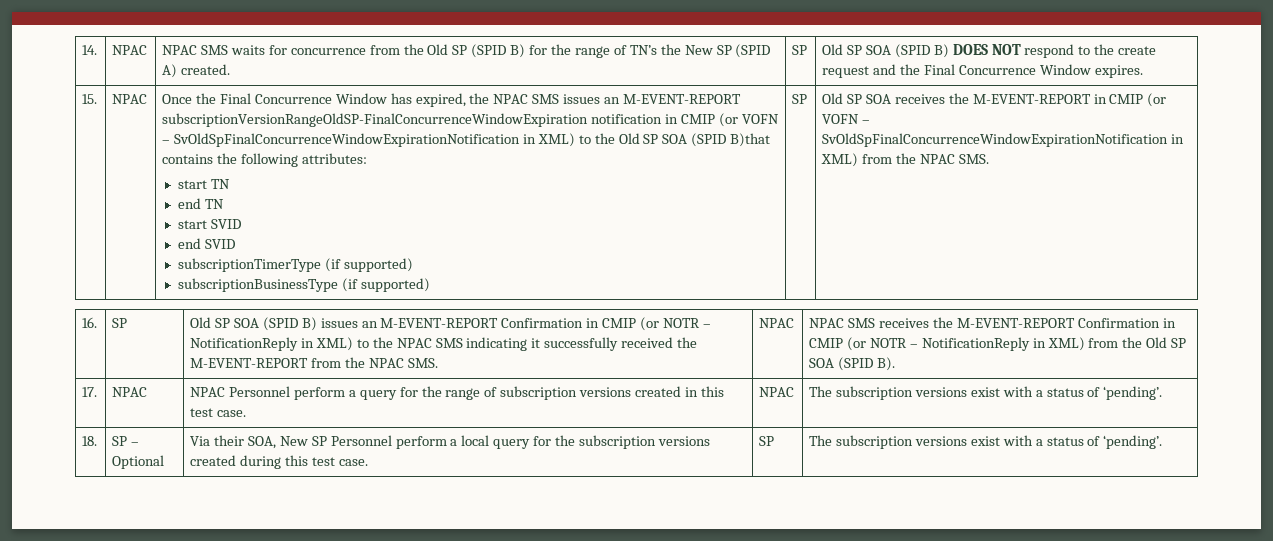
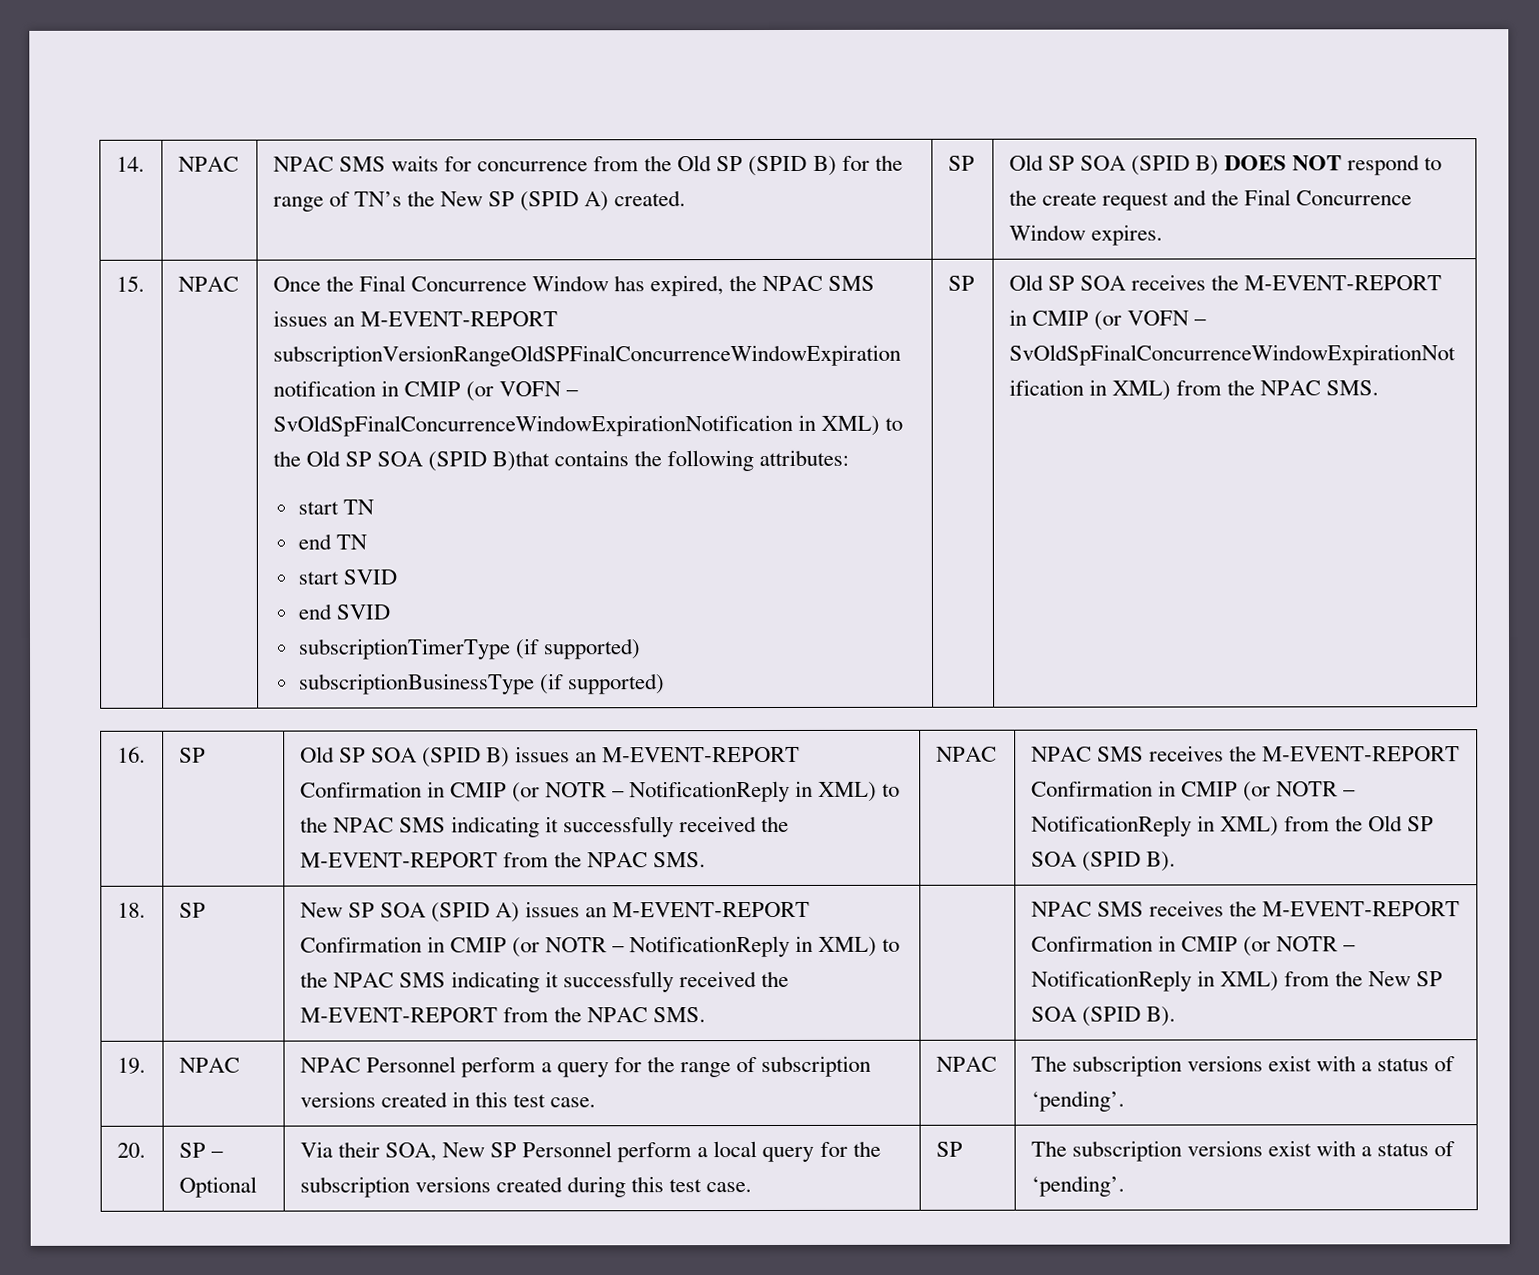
- Once the Final Concurrence Window has expired, the NPAC SMS issues an M-EVENT-REPORT subscriptionVersionRangeOldSP-FinalConcurrenceWindowExpiration notification in CMIP (or VOFN – SvOldSpFinalConcurrenceWindowExpirationNotification in XML) to the Old SP SOA (SPID B)that contains the following attributes:
+ Once the Final Concurrence Window has expired, the NPAC SMS issues an M-EVENT-REPORT subscriptionVersionRangeOldSPFinalConcurrenceWindowExpiration notification in CMIP (or VOFN – SvOldSpFinalConcurrenceWindowExpirationNotification in XML) to the Old SP SOA (SPID B)that contains the following attributes:
- 17. | NPAC | NPAC Personnel perform a query for the range of subscription versions created in this test case. | NPAC | The subscription versions exist with a status of ‘pending’.
+ 18. | SP | New SP SOA (SPID A) issues an M-EVENT-REPORT Confirmation in CMIP (or NOTR – NotificationReply in XML) to the NPAC SMS indicating it successfully received the M-EVENT-REPORT from the NPAC SMS. | | NPAC SMS receives the M-EVENT-REPORT Confirmation in CMIP (or NOTR – NotificationReply in XML) from the New SP SOA (SPID B).
+ 19. | NPAC | NPAC Personnel perform a query for the range of subscription versions created in this test case. | NPAC | The subscription versions exist with a status of ‘pending’.
- 18. | SP – Optional | Via their SOA, New SP Personnel perform a local query for the subscription versions created during this test case. | SP | The subscription versions exist with a status of ‘pending’.
+ 20. | SP – Optional | Via their SOA, New SP Personnel perform a local query for the subscription versions created during this test case. | SP | The subscription versions exist with a status of ‘pending’.

